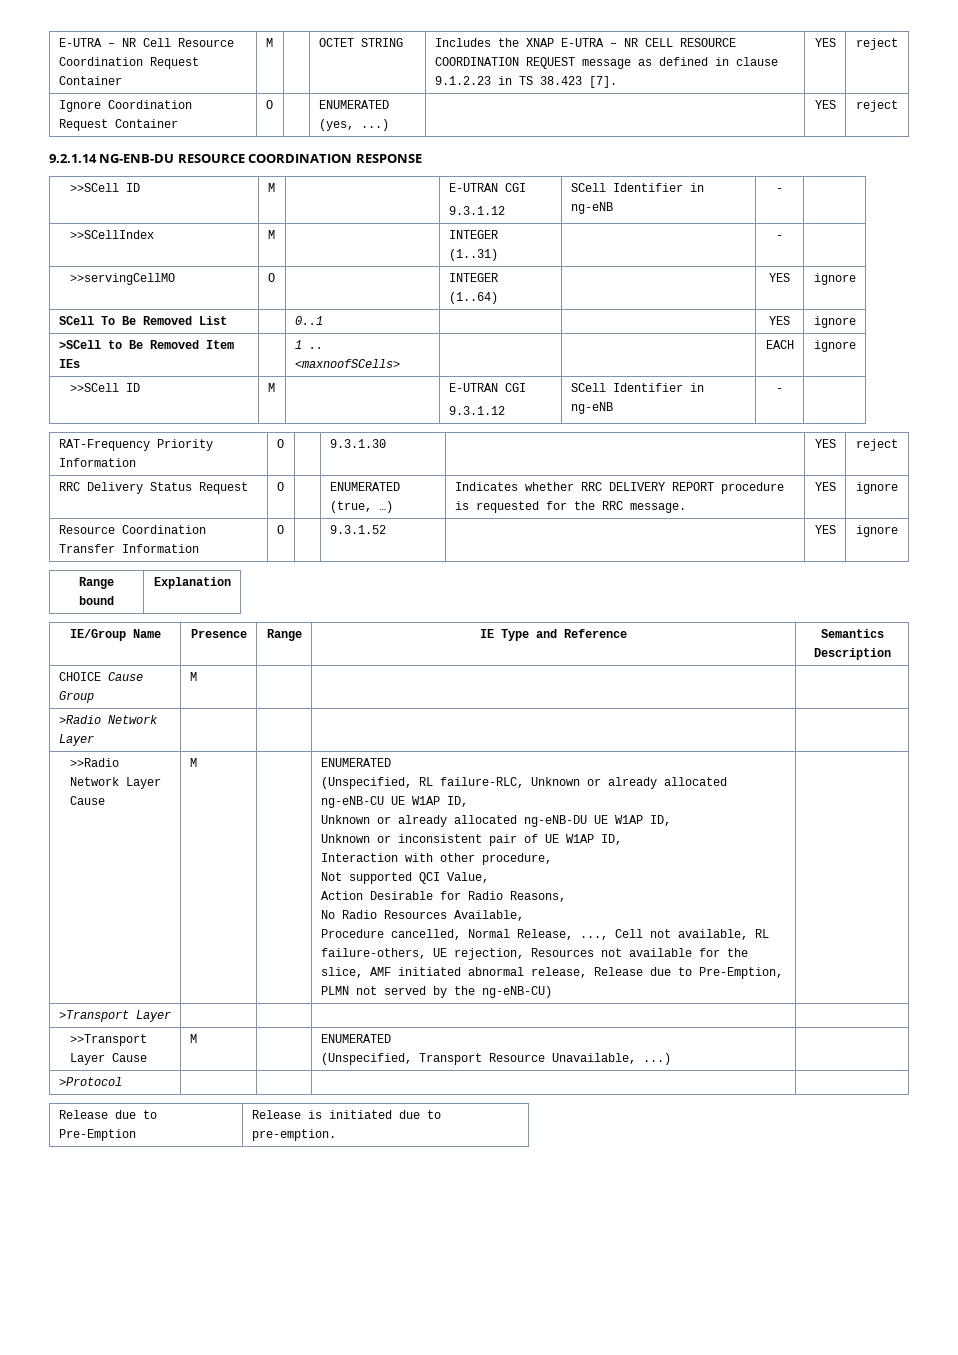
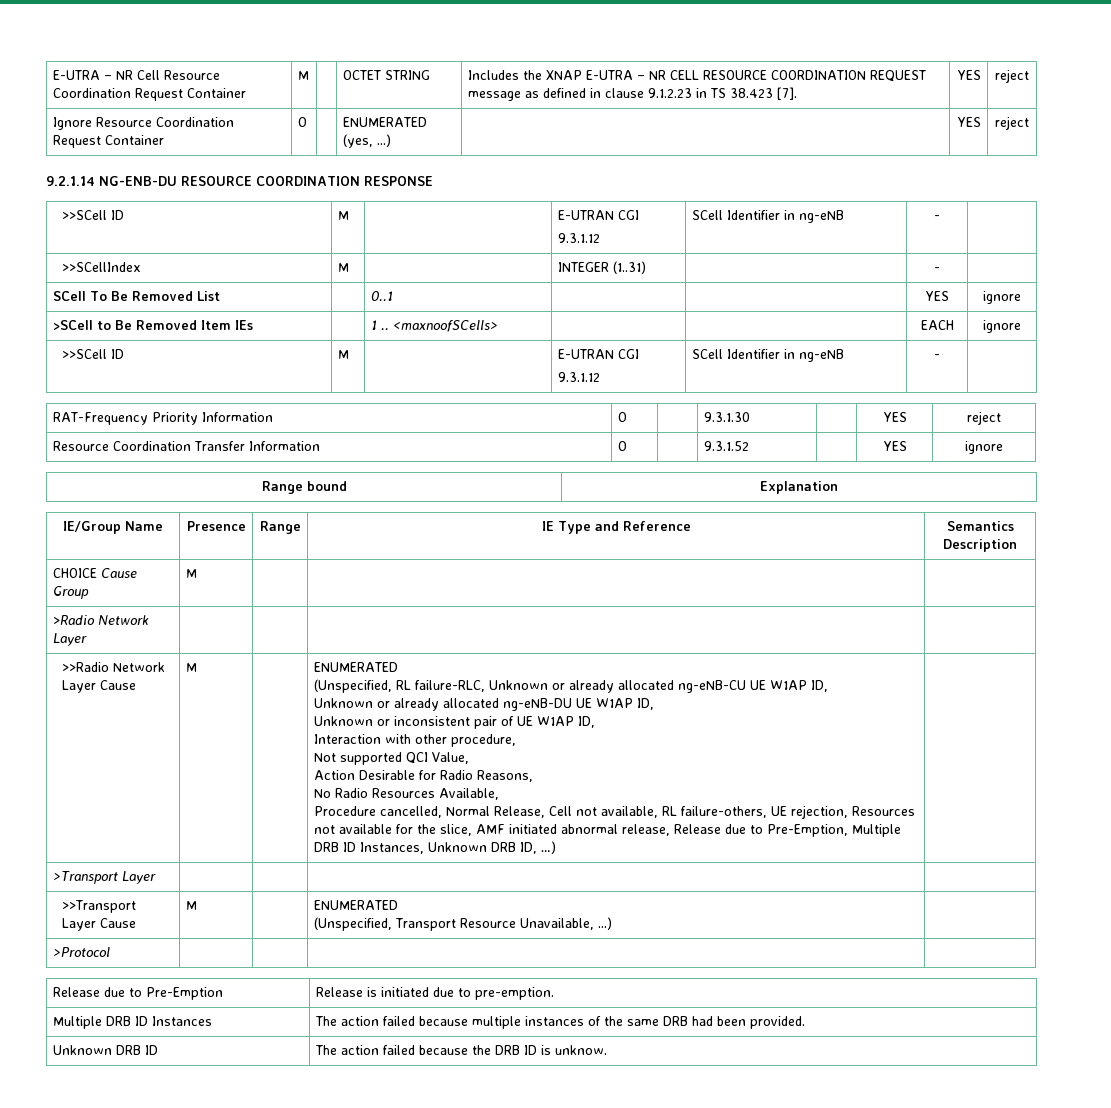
- Ignore Coordination Request Container | O | | ENUMERATED (yes, ...) | | YES | reject
+ Ignore Resource Coordination Request Container | O | | ENUMERATED (yes, ...) | | YES | reject
- >>servingCellMO | O | | INTEGER (1..64) | | YES | ignore
- RRC Delivery Status Request | O | | ENUMERATED (true, …) | Indicates whether RRC DELIVERY REPORT procedure is requested for the RRC message. | YES | ignore
- Procedure cancelled, Normal Release, ..., Cell not available, RL failure-others, UE rejection, Resources not available for the slice, AMF initiated abnormal release, Release due to Pre-Emption, PLMN not served by the ng-eNB-CU)
+ Procedure cancelled, Normal Release, Cell not available, RL failure-others, UE rejection, Resources not available for the slice, AMF initiated abnormal release, Release due to Pre-Emption, Multiple DRB ID Instances, Unknown DRB ID, …)
+ Multiple DRB ID Instances | The action failed because multiple instances of the same DRB had been provided.
+ Unknown DRB ID | The action failed because the DRB ID is unknow.

